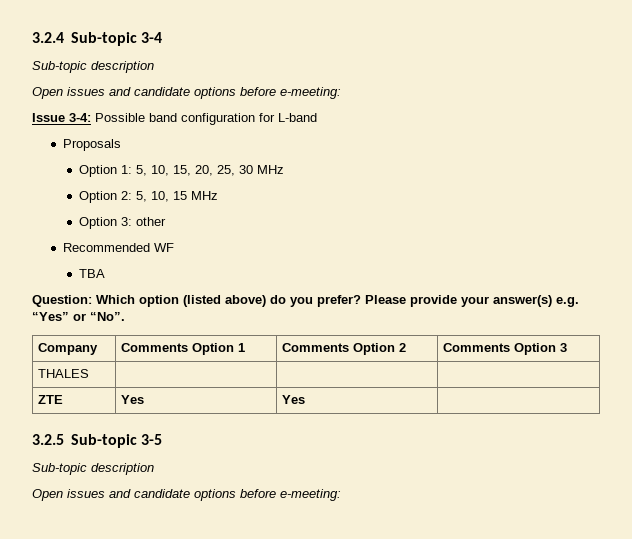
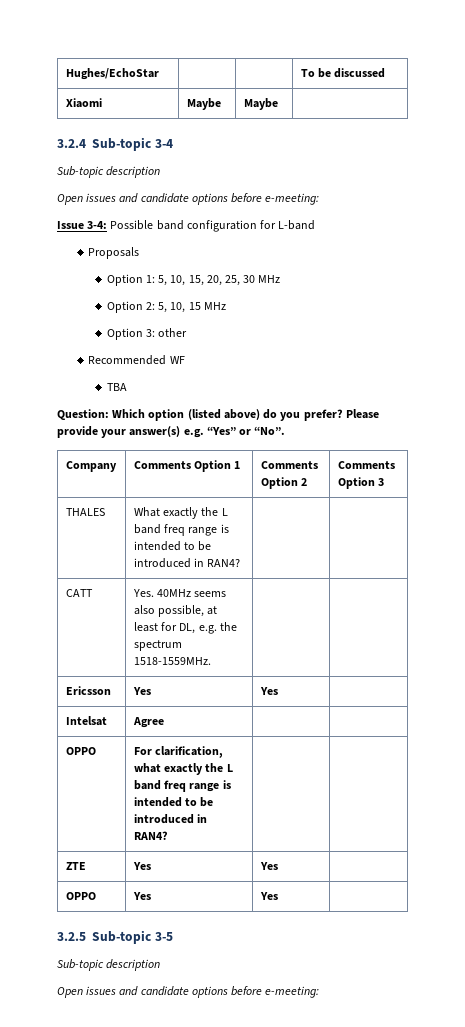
+ Hughes/EchoStar | | | To be discussed
+ Xiaomi | Maybe | Maybe |
- THALES | | |
+ THALES | What exactly the L band freq range is intended to be introduced in RAN4? | |
+ CATT | Yes. 40MHz seems also possible, at least for DL, e.g. the spectrum 1518-1559MHz. | |
+ Ericsson | Yes | Yes |
+ Intelsat | Agree | |
+ OPPO | For clarification, what exactly the L band freq range is intended to be introduced in RAN4? | |
+ OPPO | Yes | Yes |

